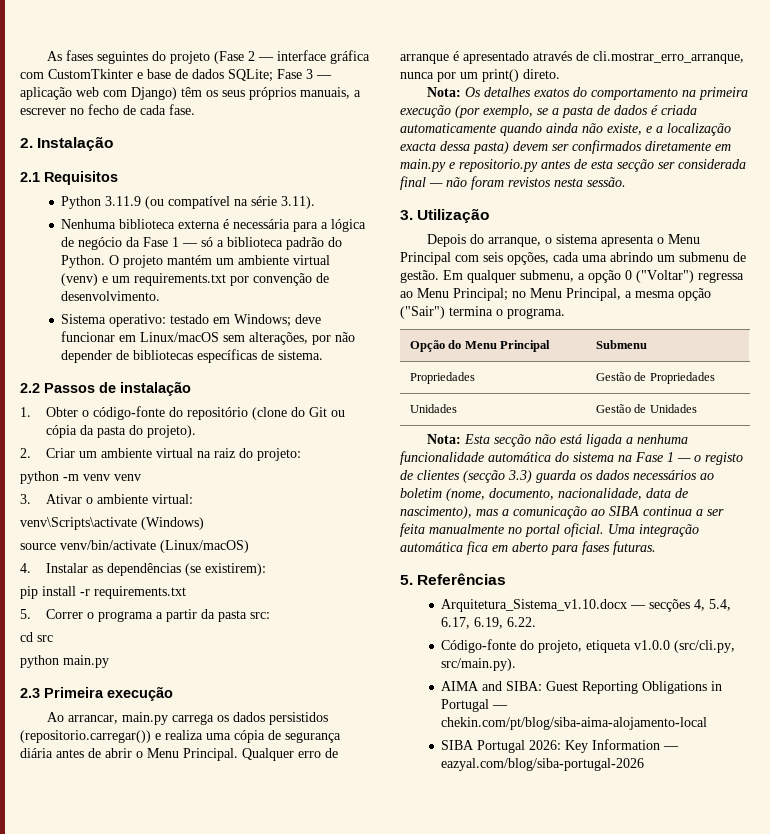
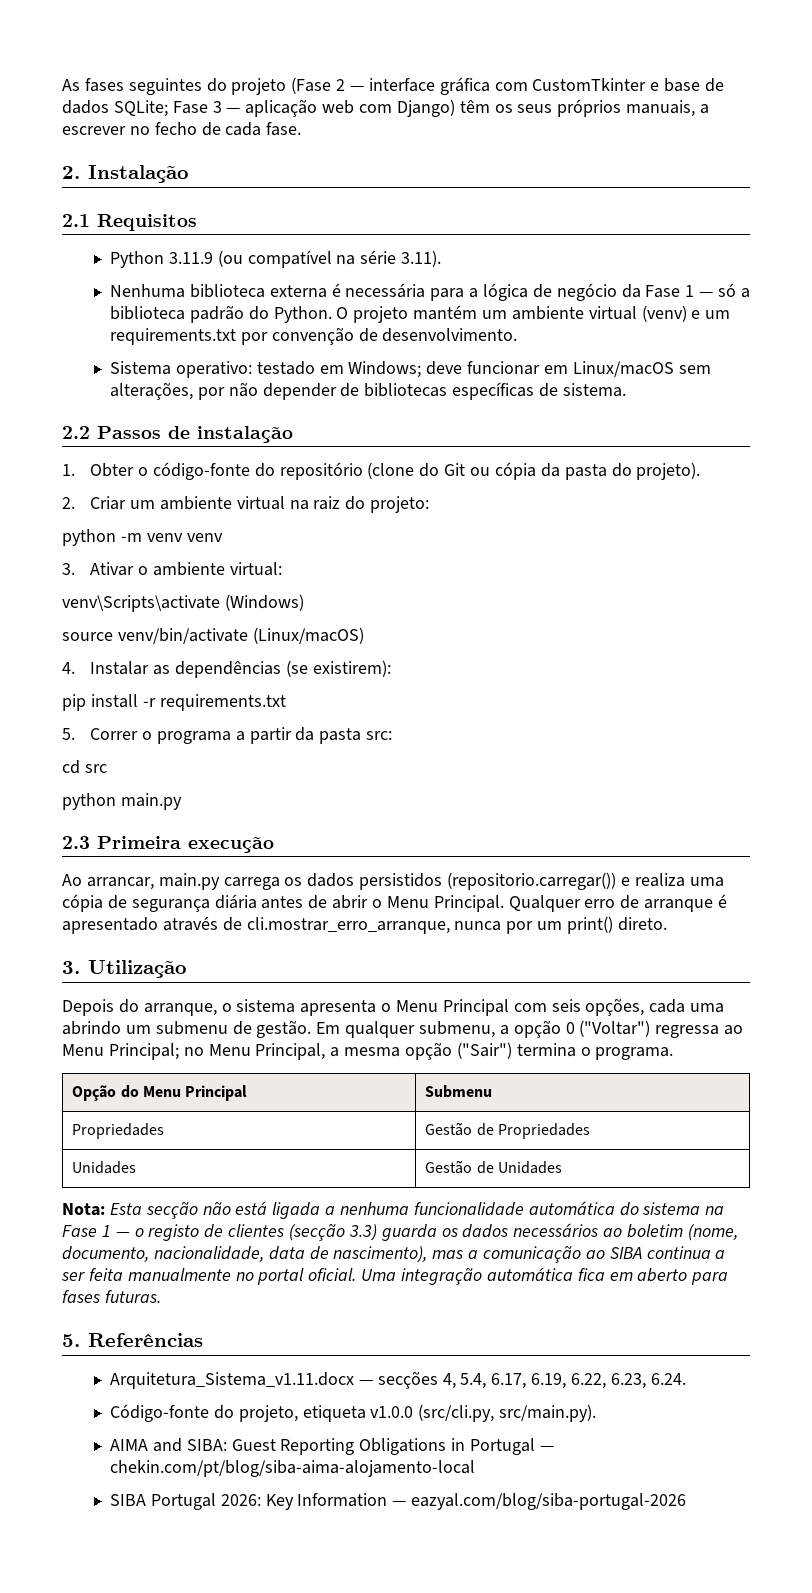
- Nota: Os detalhes exatos do comportamento na primeira execução (por exemplo, se a pasta de dados é criada automaticamente quando ainda não existe, e a localização exacta dessa pasta) devem ser confirmados diretamente em main.py e repositorio.py antes de esta secção ser considerada final — não foram revistos nesta sessão.
- Arquitetura_Sistema_v1.10.docx — secções 4, 5.4, 6.17, 6.19, 6.22.
+ Arquitetura_Sistema_v1.11.docx — secções 4, 5.4, 6.17, 6.19, 6.22, 6.23, 6.24.

